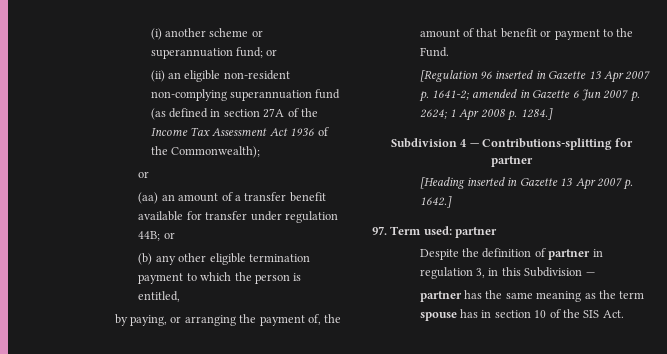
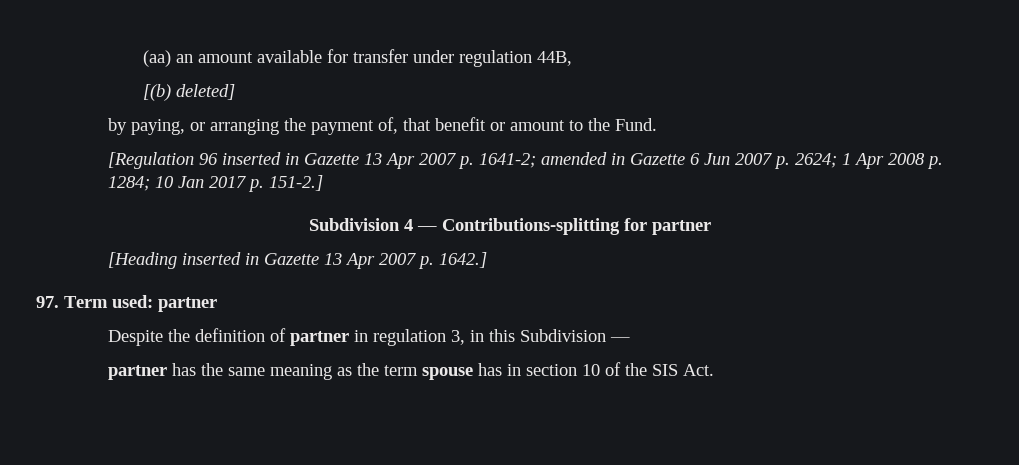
- (i) another scheme or superannuation fund; or
- (ii) an eligible non-resident non-complying superannuation fund (as defined in section 27A of the Income Tax Assessment Act 1936 of the Commonwealth);
- or
- (aa) an amount of a transfer benefit available for transfer under regulation 44B; or
- (b) any other eligible termination payment to which the person is entitled,
+ (aa) an amount available for transfer under regulation 44B,
+ [(b) deleted]
- by paying, or arranging the payment of, the amount of that benefit or payment to the Fund.
+ by paying, or arranging the payment of, that benefit or amount to the Fund.
- [Regulation 96 inserted in Gazette 13 Apr 2007 p. 1641-2; amended in Gazette 6 Jun 2007 p. 2624; 1 Apr 2008 p. 1284.]
+ [Regulation 96 inserted in Gazette 13 Apr 2007 p. 1641-2; amended in Gazette 6 Jun 2007 p. 2624; 1 Apr 2008 p. 1284; 10 Jan 2017 p. 151-2.]

